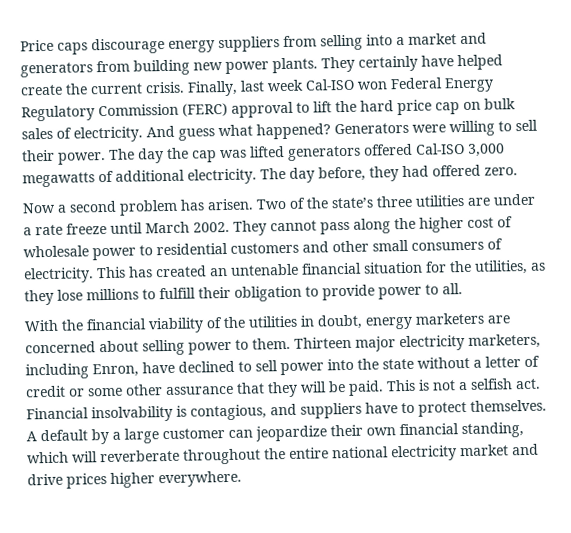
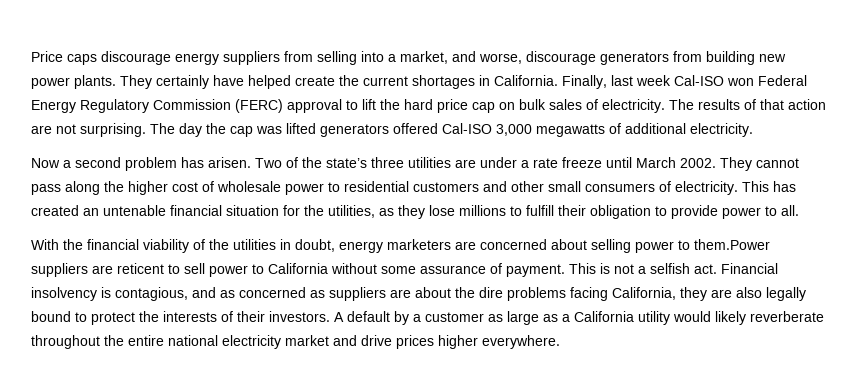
- Price caps discourage energy suppliers from selling into a market and generators from building new power plants.
+ Price caps discourage energy suppliers from selling into a market, and worse, discourage generators from building new power plants.
- They certainly have helped create the current crisis.
+ They certainly have helped create the current shortages in California.
- And guess what happened? Generators were willing to sell their power.
+ The results of that action are not surprising.
- The day before, they had offered zero.
- With the financial viability of the utilities in doubt, energy marketers are concerned about selling power to them. Thirteen major electricity marketers, including Enron, have declined to sell power into the state without a letter of credit or some other assurance that they will be paid.
+ With the financial viability of the utilities in doubt, energy marketers are concerned about selling power to them.Power suppliers are reticent to sell power to California without some assurance of payment.
- Financial insolvability is contagious, and suppliers have to protect themselves. A default by a large customer can jeopardize their own financial standing, which will reverberate throughout the entire national electricity market and drive prices higher everywhere.
+ Financial insolvency is contagious, and as concerned as suppliers are about the dire problems facing California, they are also legally bound to protect the interests of their investors. A default by a customer as large as a California utility would likely reverberate throughout the entire national electricity market and drive prices higher everywhere.

